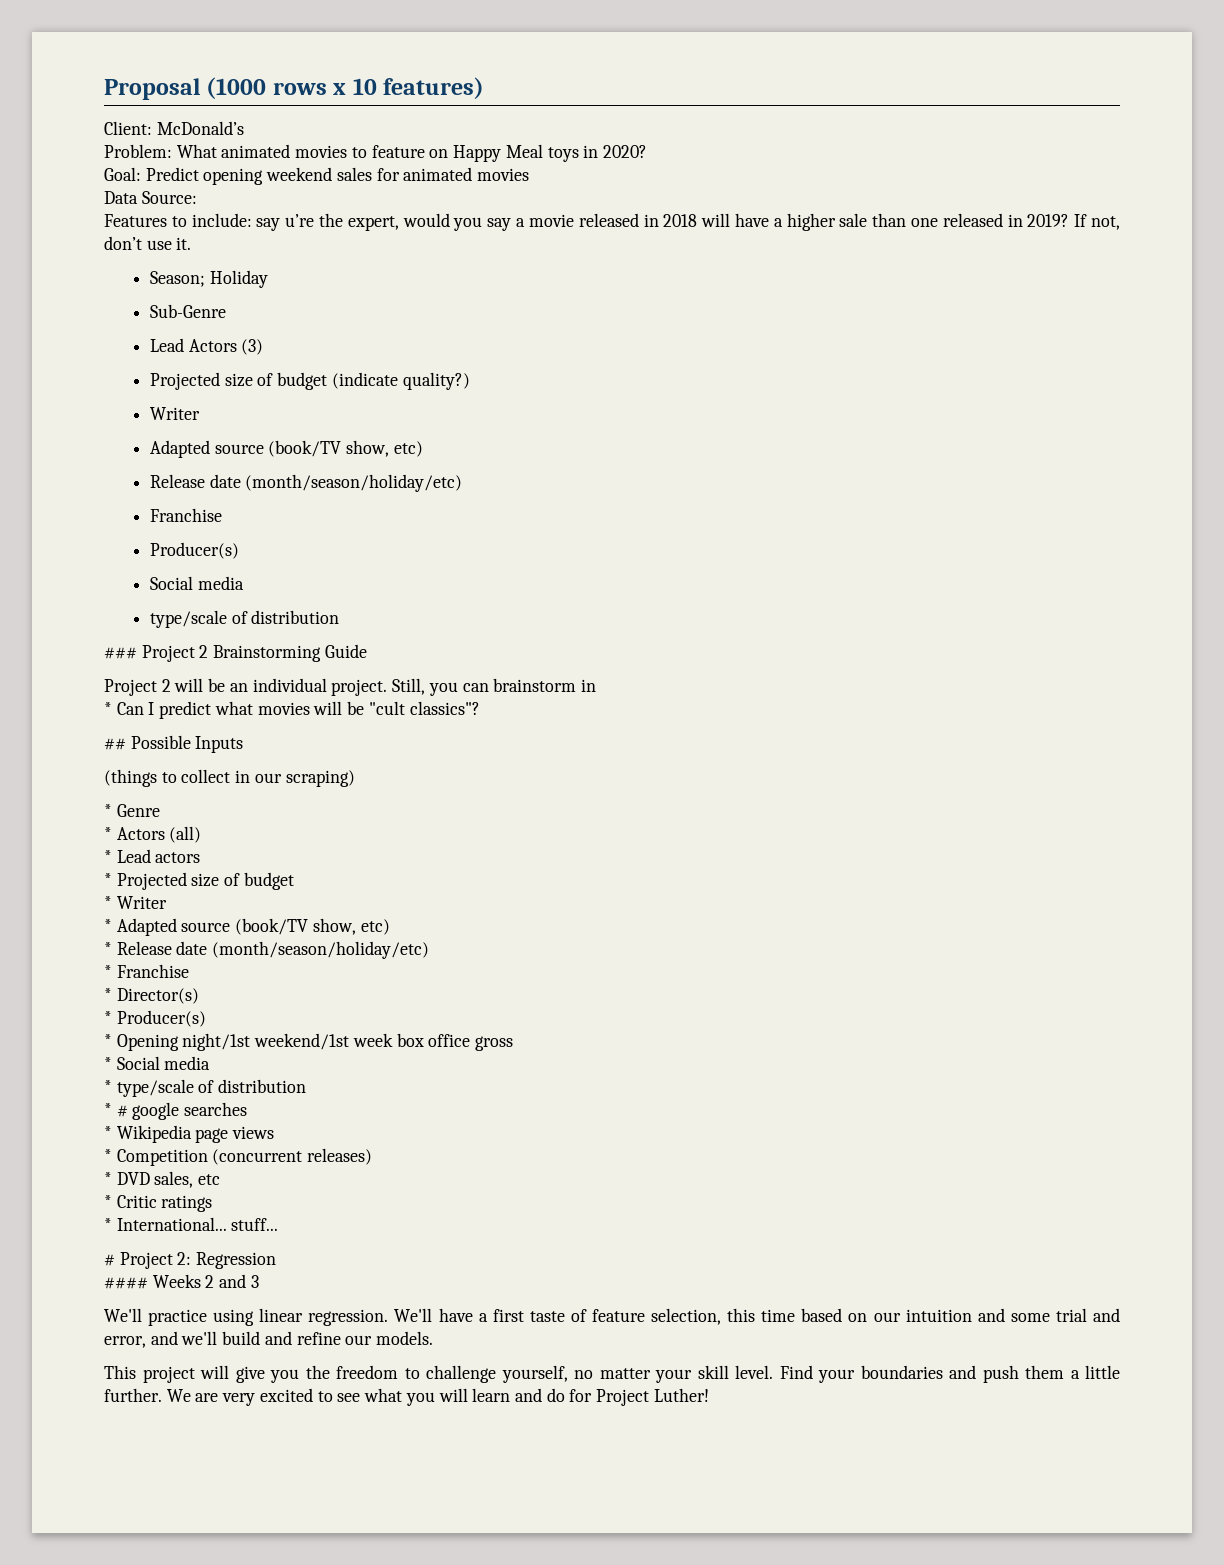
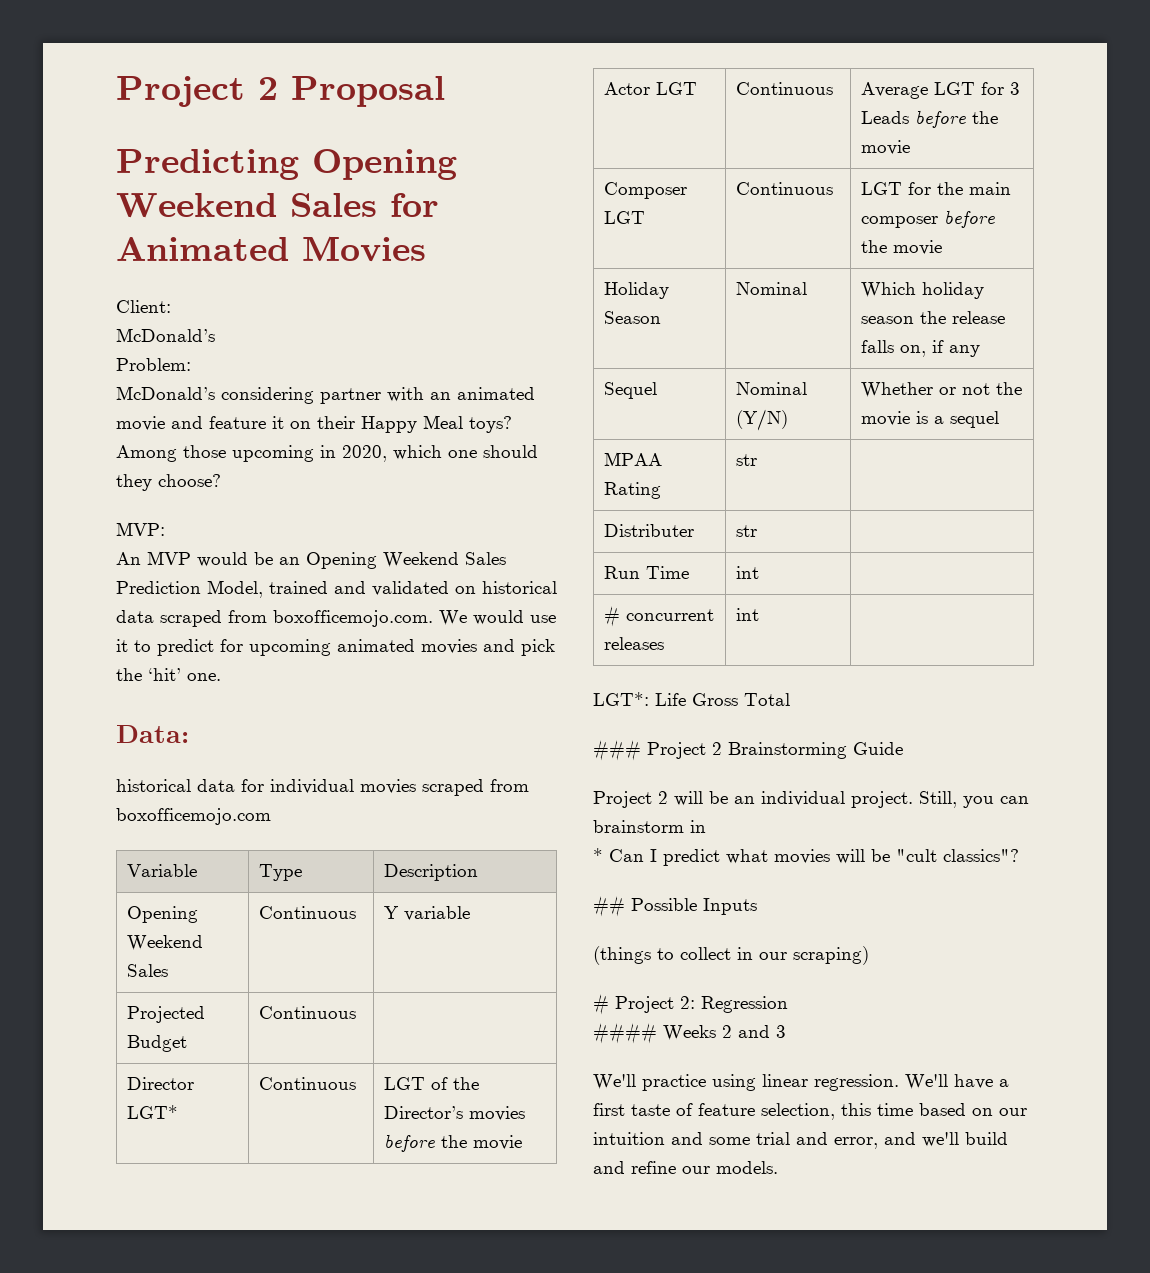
- Proposal (1000 rows x 10 features)
+ Project 2 Proposal
+ Predicting Opening Weekend Sales for Animated Movies
- Client: McDonald’s
+ Client:
+ McDonald’s
- Problem: What animated movies to feature on Happy Meal toys in 2020?
- Goal: Predict opening weekend sales for animated movies
- Data Source:
- Features to include: say u’re the expert, would you say a movie released in 2018 will have a higher sale than one released in 2019? If not, don’t use it.
- Season; Holiday
- Sub-Genre
- Lead Actors (3)
- Projected size of budget (indicate quality?)
- Writer
- Adapted source (book/TV show, etc)
- Release date (month/season/holiday/etc)
- Franchise
- Producer(s)
- Social media
- type/scale of distribution
+ Problem:
+ McDonald’s considering partner with an animated movie and feature it on their Happy Meal toys? Among those upcoming in 2020, which one should they choose?
+ MVP:
+ An MVP would be an Opening Weekend Sales Prediction Model, trained and validated on historical data scraped from boxofficemojo.com. We would use it to predict for upcoming animated movies and pick the ‘hit’ one.
+ Data:
+ historical data for individual movies scraped from boxofficemojo.com
+ Variable | Type | Description
+ Opening Weekend Sales | Continuous | Y variable
+ Projected Budget | Continuous |
+ Director LGT* | Continuous | LGT of the Director’s movies before the movie
+ Actor LGT | Continuous | Average LGT for 3 Leads before the movie
+ Composer LGT | Continuous | LGT for the main composer before the movie
+ Holiday Season | Nominal | Which holiday season the release falls on, if any
+ Sequel | Nominal (Y/N) | Whether or not the movie is a sequel
+ MPAA Rating | str |
+ Distributer | str |
+ Run Time | int |
+ # concurrent releases | int |
+ LGT*: Life Gross Total
- * Genre
- * Actors (all)
- * Lead actors
- * Projected size of budget
- * Writer
- * Adapted source (book/TV show, etc)
- * Release date (month/season/holiday/etc)
- * Franchise
- * Director(s)
- * Producer(s)
- * Opening night/1st weekend/1st week box office gross
- * Social media
- * type/scale of distribution
- * # google searches
- * Wikipedia page views
- * Competition (concurrent releases)
- * DVD sales, etc
- * Critic ratings
- * International... stuff...
- This project will give you the freedom to challenge yourself, no matter your skill level. Find your boundaries and push them a little further. We are very excited to see what you will learn and do for Project Luther!

